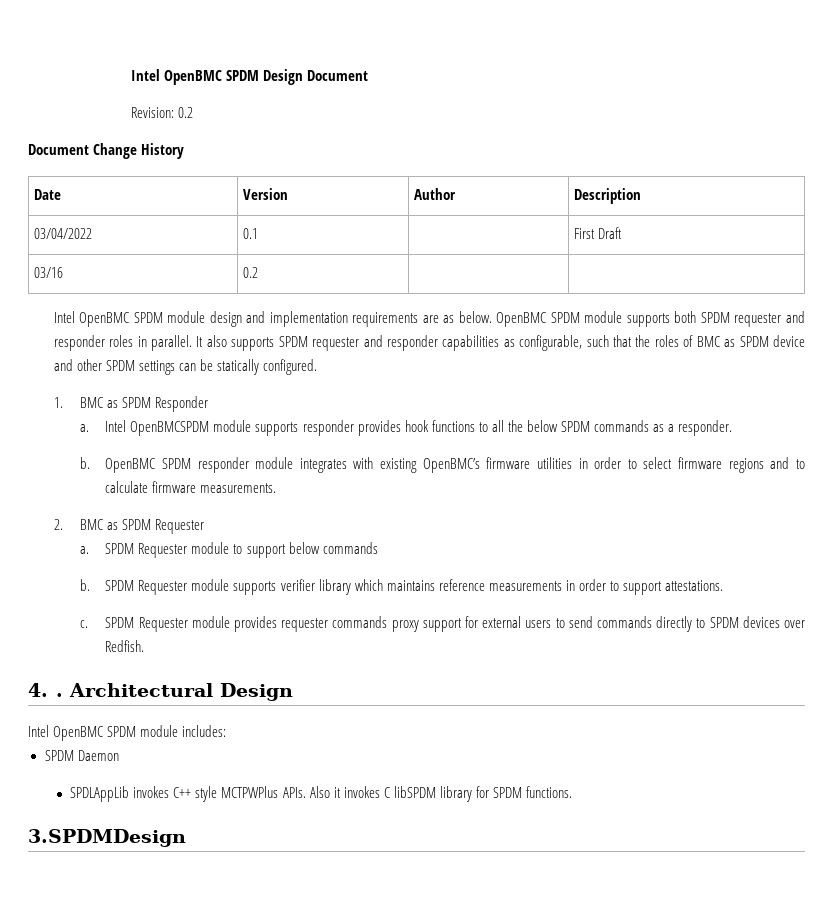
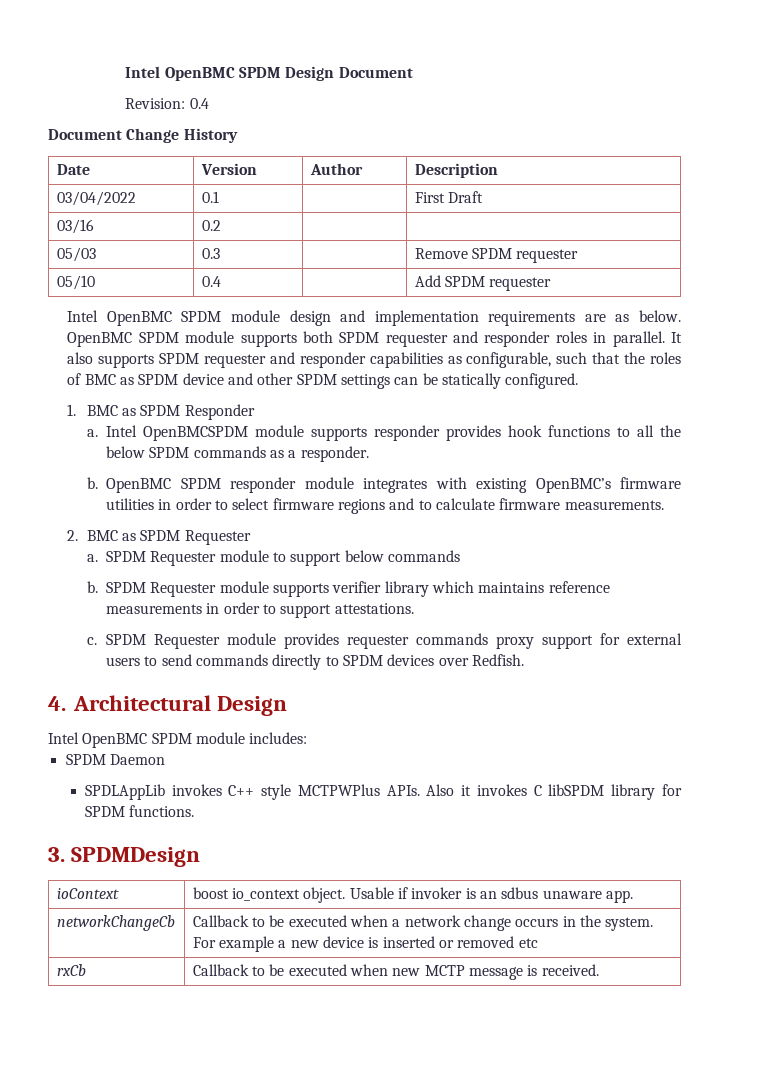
- Revision: 0.2
+ Revision: 0.4
+ 05/03 | 0.3 | | Remove SPDM requester
+ 05/10 | 0.4 | | Add SPDM requester
- 4. . Architectural Design
+ 4. Architectural Design
- 3.SPDMDesign
+ 3. SPDMDesign
+ ioContext | boost io_context object. Usable if invoker is an sdbus unaware app.
+ networkChangeCb | Callback to be executed when a network change occurs in the system. For example a new device is inserted or removed etc
+ rxCb | Callback to be executed when new MCTP message is received.

